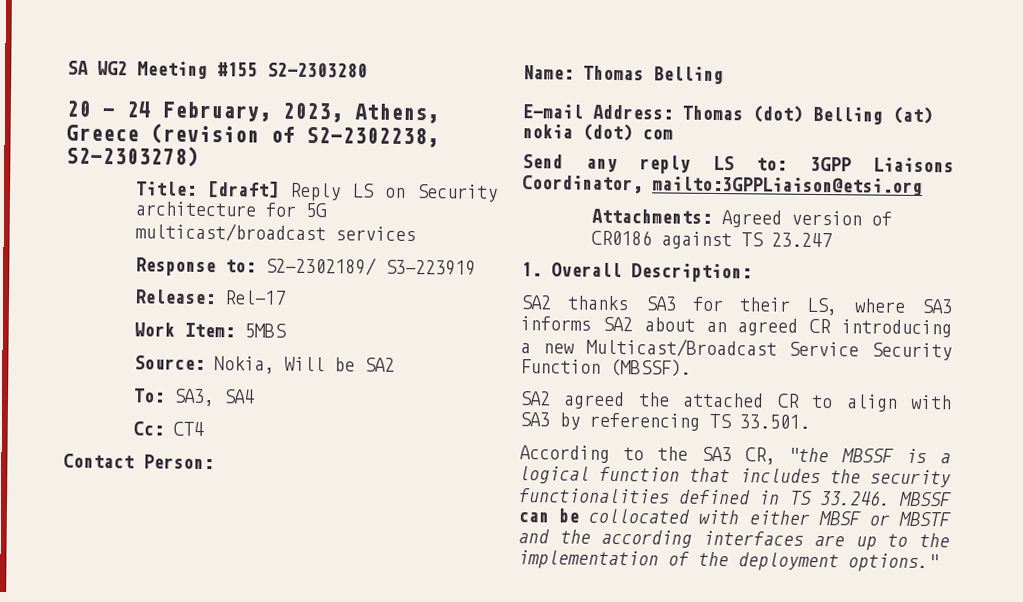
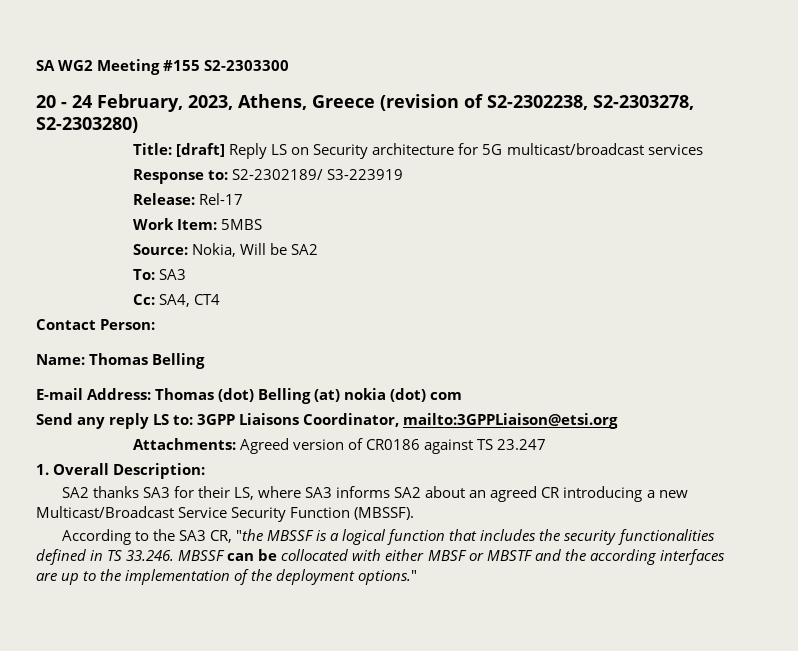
- SA WG2 Meeting #155 S2-2303280
+ SA WG2 Meeting #155 S2-2303300
- 20 - 24 February, 2023, Athens, Greece (revision of S2-2302238, S2-2303278)
+ 20 - 24 February, 2023, Athens, Greece (revision of S2-2302238, S2-2303278, S2-2303280)
- To: SA3, SA4
+ To: SA3
- Cc: CT4
+ Cc: SA4, CT4
- SA2 agreed the attached CR to align with SA3 by referencing TS 33.501.

